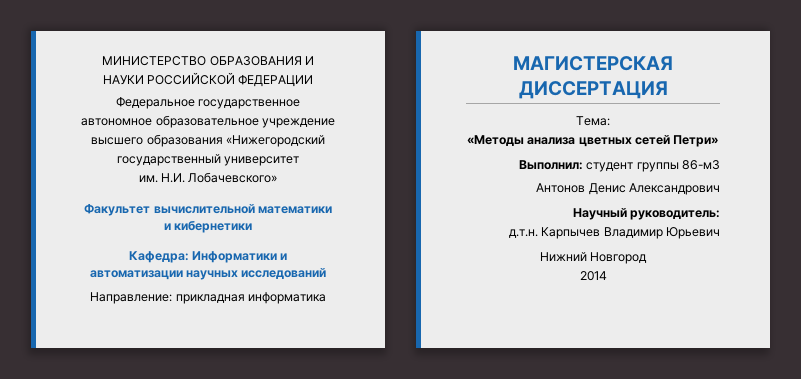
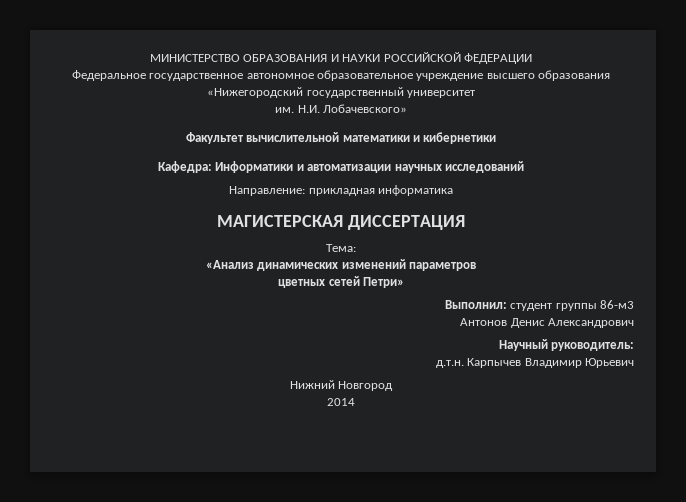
- «Методы анализа цветных сетей Петри»
+ «Анализ динамических изменений параметров
+ цветных сетей Петри»

